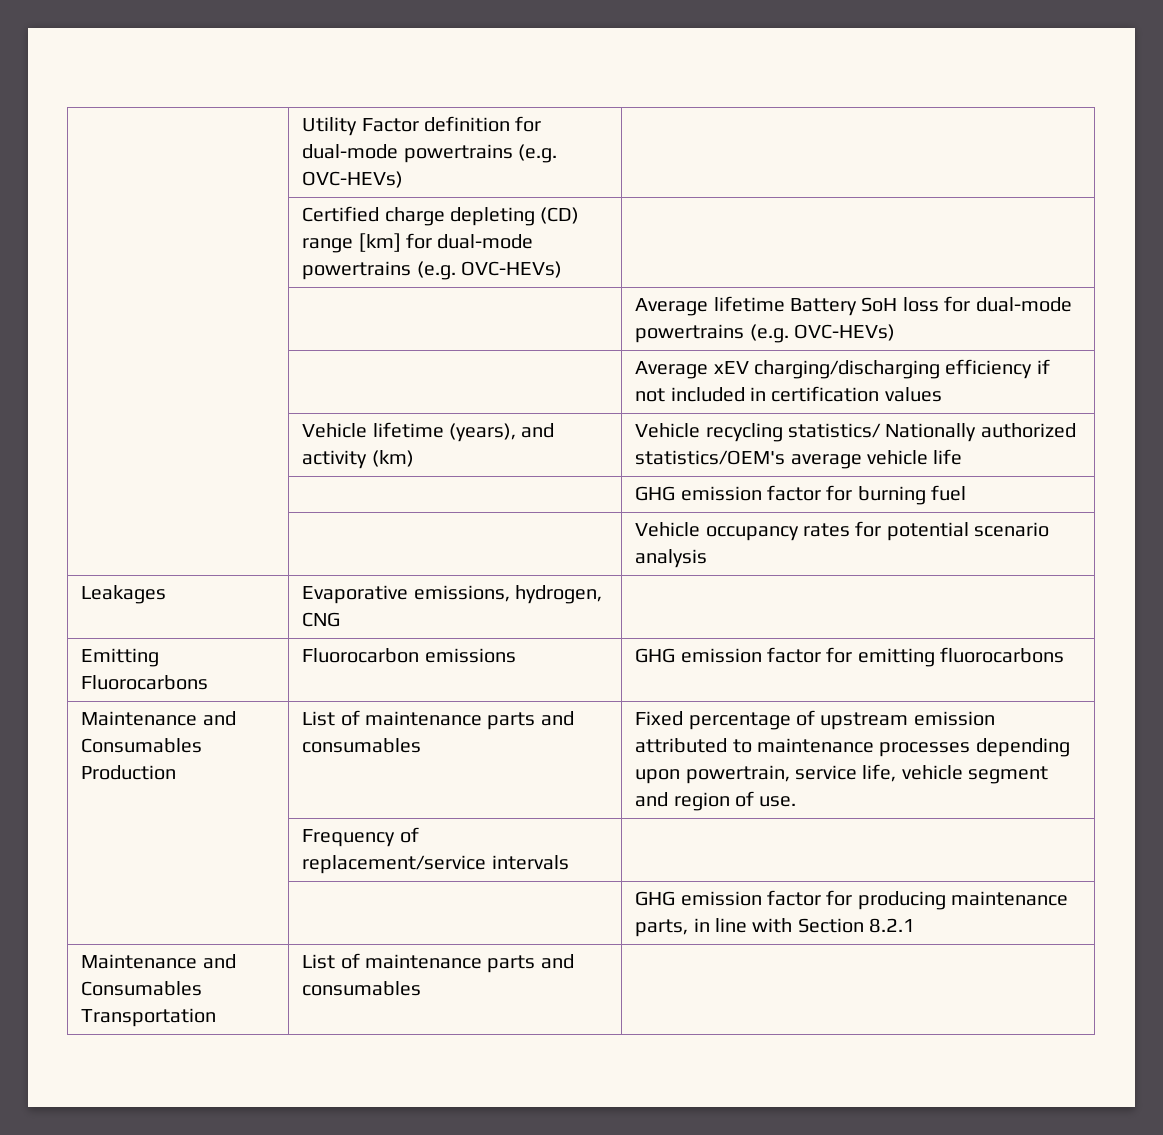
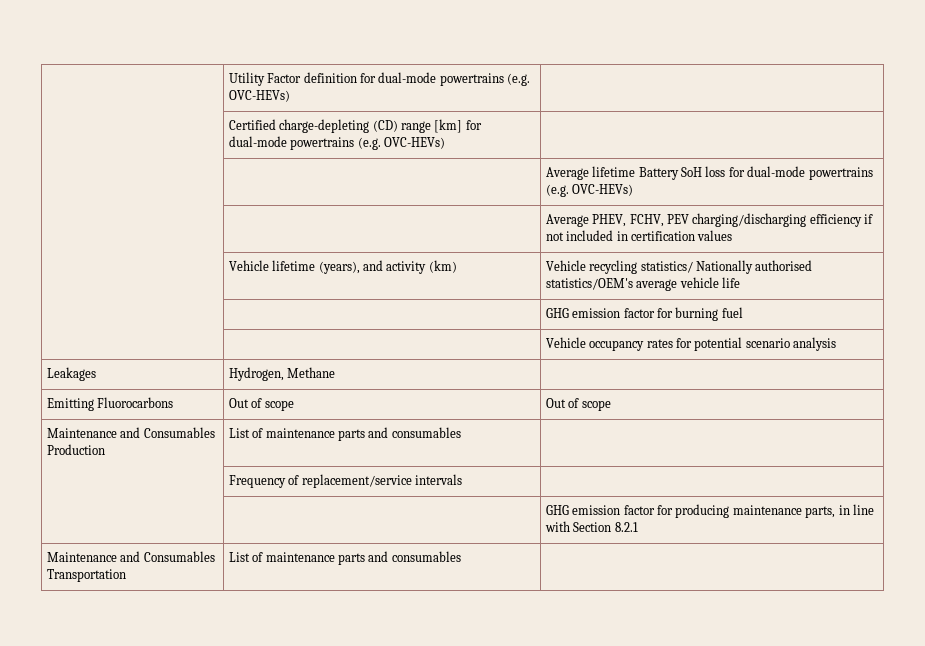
- | Certified charge depleting (CD) range [km] for dual-mode powertrains (e.g. OVC-HEVs) |
+ | Certified charge-depleting (CD) range [km] for dual-mode powertrains (e.g. OVC-HEVs) |
- | | Average xEV charging/discharging efficiency if not included in certification values
+ | | Average PHEV, FCHV, PEV charging/discharging efficiency if not included in certification values
- | Vehicle lifetime (years), and activity (km) | Vehicle recycling statistics/ Nationally authorized statistics/OEM's average vehicle life
+ | Vehicle lifetime (years), and activity (km) | Vehicle recycling statistics/ Nationally authorised statistics/OEM's average vehicle life
- Leakages | Evaporative emissions, hydrogen, CNG |
- Emitting Fluorocarbons | Fluorocarbon emissions | GHG emission factor for emitting fluorocarbons
+ Leakages | Hydrogen, Methane |
+ Emitting Fluorocarbons | Out of scope | Out of scope
- Maintenance and Consumables Production | List of maintenance parts and consumables | Fixed percentage of upstream emission attributed to maintenance processes depending upon powertrain, service life, vehicle segment and region of use.
+ Maintenance and Consumables Production | List of maintenance parts and consumables |

